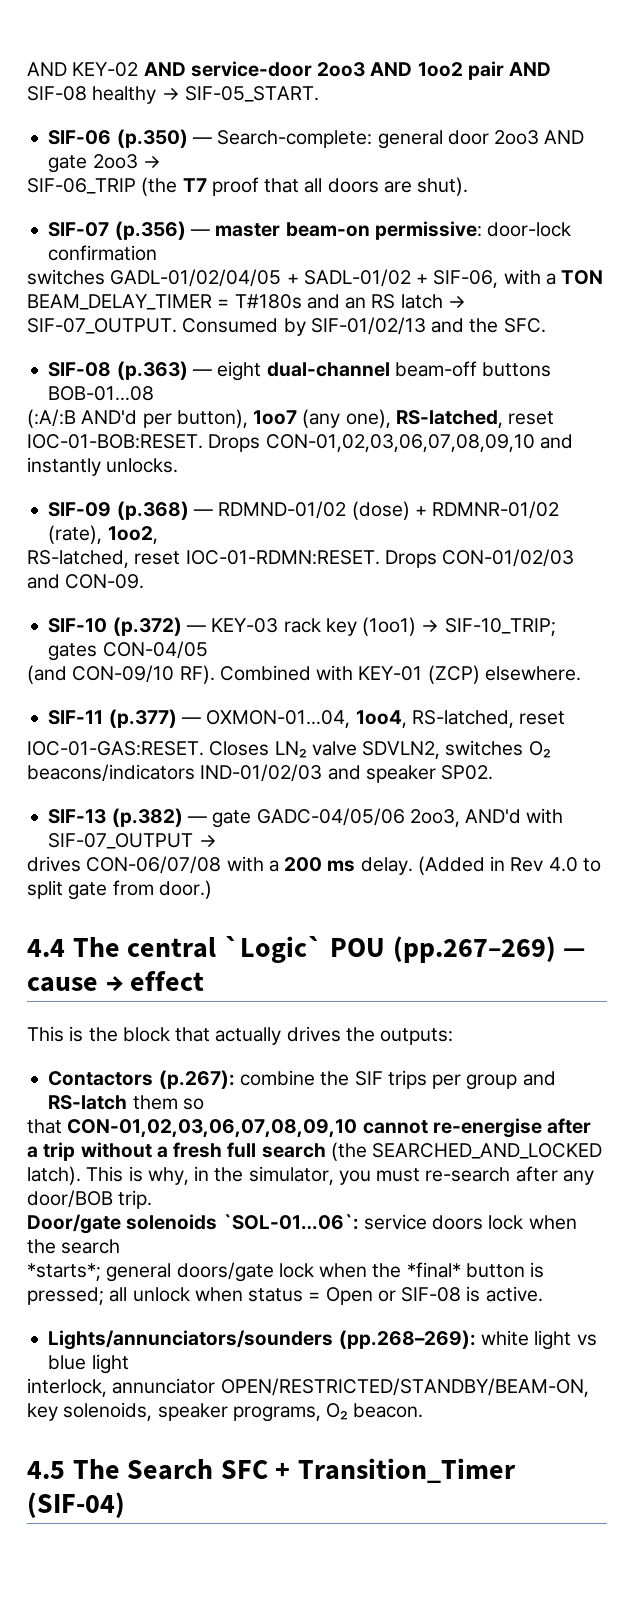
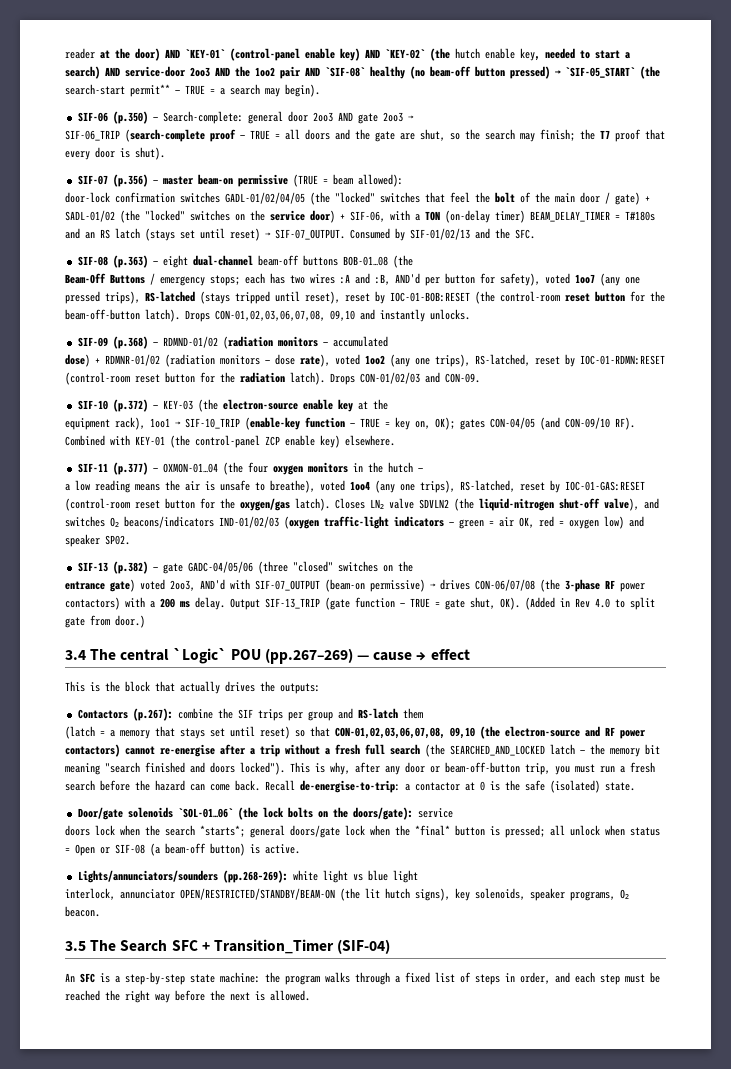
- AND KEY-02 AND service-door 2oo3 AND 1oo2 pair AND SIF-08 healthy → SIF-05_START.
+ reader at the door) AND `KEY-01` (control-panel enable key) AND `KEY-02` (the hutch enable key, needed to start a search) AND service-door 2oo3 AND the 1oo2 pair AND `SIF-08` healthy (no beam-off button pressed) → `SIF-05_START` (the search-start permit** — TRUE = a search may begin).
- SIF-06_TRIP (the T7 proof that all doors are shut).
+ SIF-06_TRIP (search-complete proof — TRUE = all doors and the gate are shut, so the search may finish; the T7 proof that every door is shut).
- SIF-07 (p.356) — master beam-on permissive: door-lock confirmation
- switches GADL-01/02/04/05 + SADL-01/02 + SIF-06, with a TON BEAM_DELAY_TIMER = T#180s and an RS latch → SIF-07_OUTPUT.
+ SIF-07 (p.356) — master beam-on permissive (TRUE = beam allowed):
+ door-lock confirmation switches GADL-01/02/04/05 (the "locked" switches that feel the bolt of the main door / gate) + SADL-01/02 (the "locked" switches on the service door) + SIF-06, with a TON (on-delay timer) BEAM_DELAY_TIMER = T#180s and an RS latch (stays set until reset) → SIF-07_OUTPUT.
- SIF-08 (p.363) — eight dual-channel beam-off buttons BOB-01…08
- (:A/:B AND'd per button), 1oo7 (any one), RS-latched, reset IOC-01-BOB:RESET. Drops CON-01,02,03,06,07,08,09,10 and instantly unlocks.
+ SIF-08 (p.363) — eight dual-channel beam-off buttons BOB-01…08 (the
+ Beam-Off Buttons / emergency stops; each has two wires :A and :B, AND'd per button for safety), voted 1oo7 (any one pressed trips), RS-latched (stays tripped until reset), reset by IOC-01-BOB:RESET (the control-room reset button for the beam-off-button latch). Drops CON-01,02,03,06,07,08, 09,10 and instantly unlocks.
- SIF-09 (p.368) — RDMND-01/02 (dose) + RDMNR-01/02 (rate), 1oo2,
- RS-latched, reset IOC-01-RDMN:RESET.
+ SIF-09 (p.368) — RDMND-01/02 (radiation monitors — accumulated
+ dose) + RDMNR-01/02 (radiation monitors — dose rate), voted 1oo2 (any one trips), RS-latched, reset by IOC-01-RDMN:RESET (control-room reset button for the radiation latch).
- SIF-10 (p.372) — KEY-03 rack key (1oo1) → SIF-10_TRIP; gates CON-04/05
- (and CON-09/10 RF). Combined with KEY-01 (ZCP) elsewhere.
+ SIF-10 (p.372) — KEY-03 (the electron-source enable key at the
+ equipment rack), 1oo1 → SIF-10_TRIP (enable-key function — TRUE = key on, OK); gates CON-04/05 (and CON-09/10 RF). Combined with KEY-01 (the control-panel ZCP enable key) elsewhere.
- SIF-11 (p.377) — OXMON-01…04, 1oo4, RS-latched, reset
- IOC-01-GAS:RESET. Closes LN₂ valve SDVLN2, switches O₂ beacons/indicators IND-01/02/03 and speaker SP02.
+ SIF-11 (p.377) — OXMON-01…04 (the four oxygen monitors in the hutch —
+ a low reading means the air is unsafe to breathe), voted 1oo4 (any one trips), RS-latched, reset by IOC-01-GAS:RESET (control-room reset button for the oxygen/gas latch). Closes LN₂ valve SDVLN2 (the liquid-nitrogen shut-off valve), and switches O₂ beacons/indicators IND-01/02/03 (oxygen traffic-light indicators — green = air OK, red = oxygen low) and speaker SP02.
- SIF-13 (p.382) — gate GADC-04/05/06 2oo3, AND'd with SIF-07_OUTPUT →
- drives CON-06/07/08 with a 200 ms delay.
+ SIF-13 (p.382) — gate GADC-04/05/06 (three "closed" switches on the
+ entrance gate) voted 2oo3, AND'd with SIF-07_OUTPUT (beam-on permissive) → drives CON-06/07/08 (the 3-phase RF power contactors) with a 200 ms delay.
- (Added in Rev 4.0 to split gate from door.)
+ Output SIF-13_TRIP (gate function — TRUE = gate shut, OK). (Added in Rev 4.0 to split gate from door.)
- 4.4 The central `Logic` POU (pp.267–269) — cause → effect
+ 3.4 The central `Logic` POU (pp.267–269) — cause → effect
- Contactors (p.267): combine the SIF trips per group and RS-latch them so
- that CON-01,02,03,06,07,08,09,10 cannot re-energise after a trip without a fresh full search (the SEARCHED_AND_LOCKED latch). This is why, in the simulator, you must re-search after any door/BOB trip.
- Door/gate solenoids `SOL-01…06`: service doors lock when the search
- *starts*; general doors/gate lock when the *final* button is pressed; all unlock when status = Open or SIF-08 is active.
+ Contactors (p.267): combine the SIF trips per group and RS-latch them
+ (latch = a memory that stays set until reset) so that CON-01,02,03,06,07,08, 09,10 (the electron-source and RF power contactors) cannot re-energise after a trip without a fresh full search (the SEARCHED_AND_LOCKED latch — the memory bit meaning "search finished and doors locked"). This is why, after any door or beam-off-button trip, you must run a fresh search before the hazard can come back. Recall de-energise-to-trip: a contactor at 0 is the safe (isolated) state.
+ Door/gate solenoids `SOL-01…06` (the lock bolts on the doors/gate): service
+ doors lock when the search *starts*; general doors/gate lock when the *final* button is pressed; all unlock when status = Open or SIF-08 (a beam-off button) is active.
- interlock, annunciator OPEN/RESTRICTED/STANDBY/BEAM-ON, key solenoids, speaker programs, O₂ beacon.
+ interlock, annunciator OPEN/RESTRICTED/STANDBY/BEAM-ON (the lit hutch signs), key solenoids, speaker programs, O₂ beacon.
- 4.5 The Search SFC + Transition_Timer (SIF-04)
+ 3.5 The Search SFC + Transition_Timer (SIF-04)
+ An SFC is a step-by-step state machine: the program walks through a fixed list of steps in order, and each step must be reached the right way before the next is allowed.

